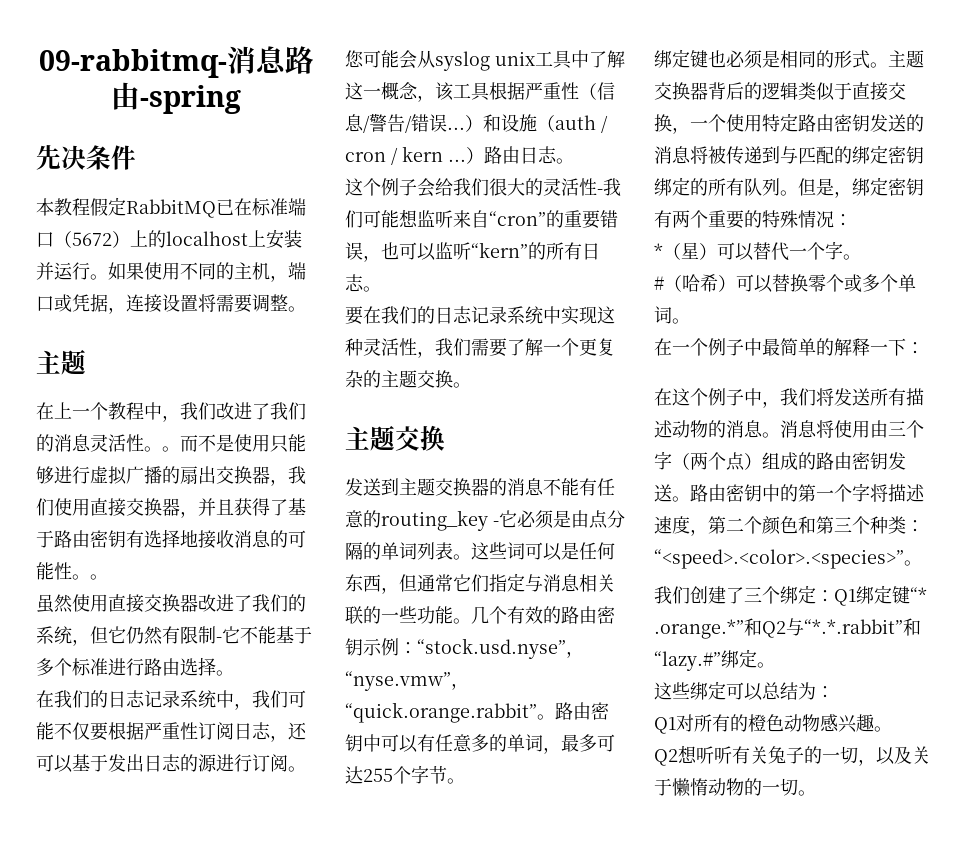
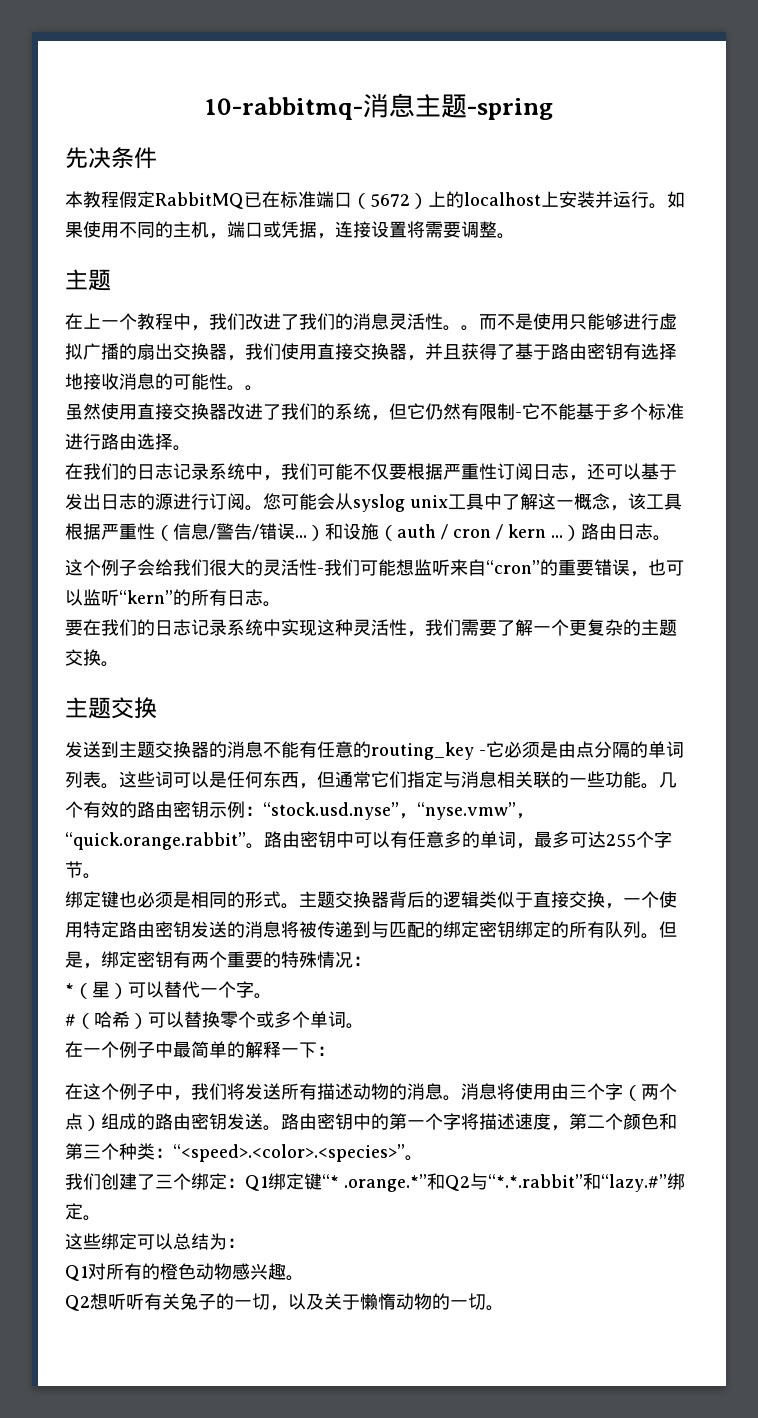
- 09-rabbitmq-消息路由-spring
+ 10-rabbitmq-消息主题-spring

